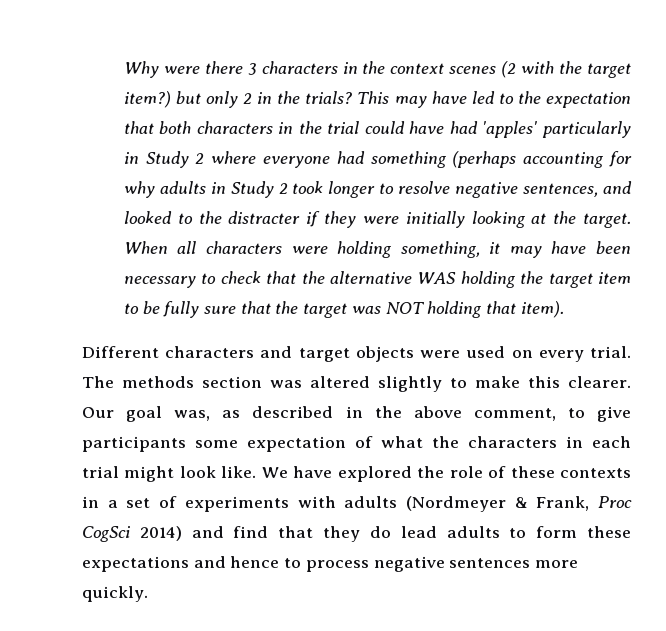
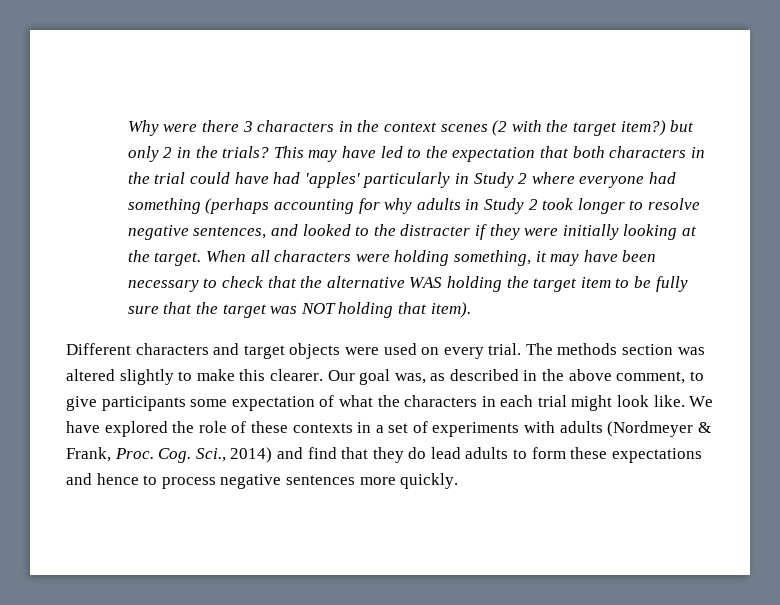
- We have explored the role of these contexts in a set of experiments with adults (Nordmeyer & Frank, Proc CogSci 2014) and find that they do lead adults to form these expectations and hence to process negative sentences more quickly.
+ We have explored the role of these contexts in a set of experiments with adults (Nordmeyer & Frank, Proc. Cog. Sci., 2014) and find that they do lead adults to form these expectations and hence to process negative sentences more quickly.

